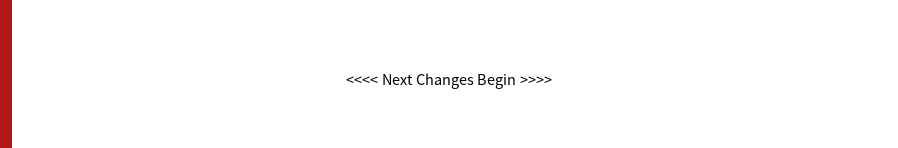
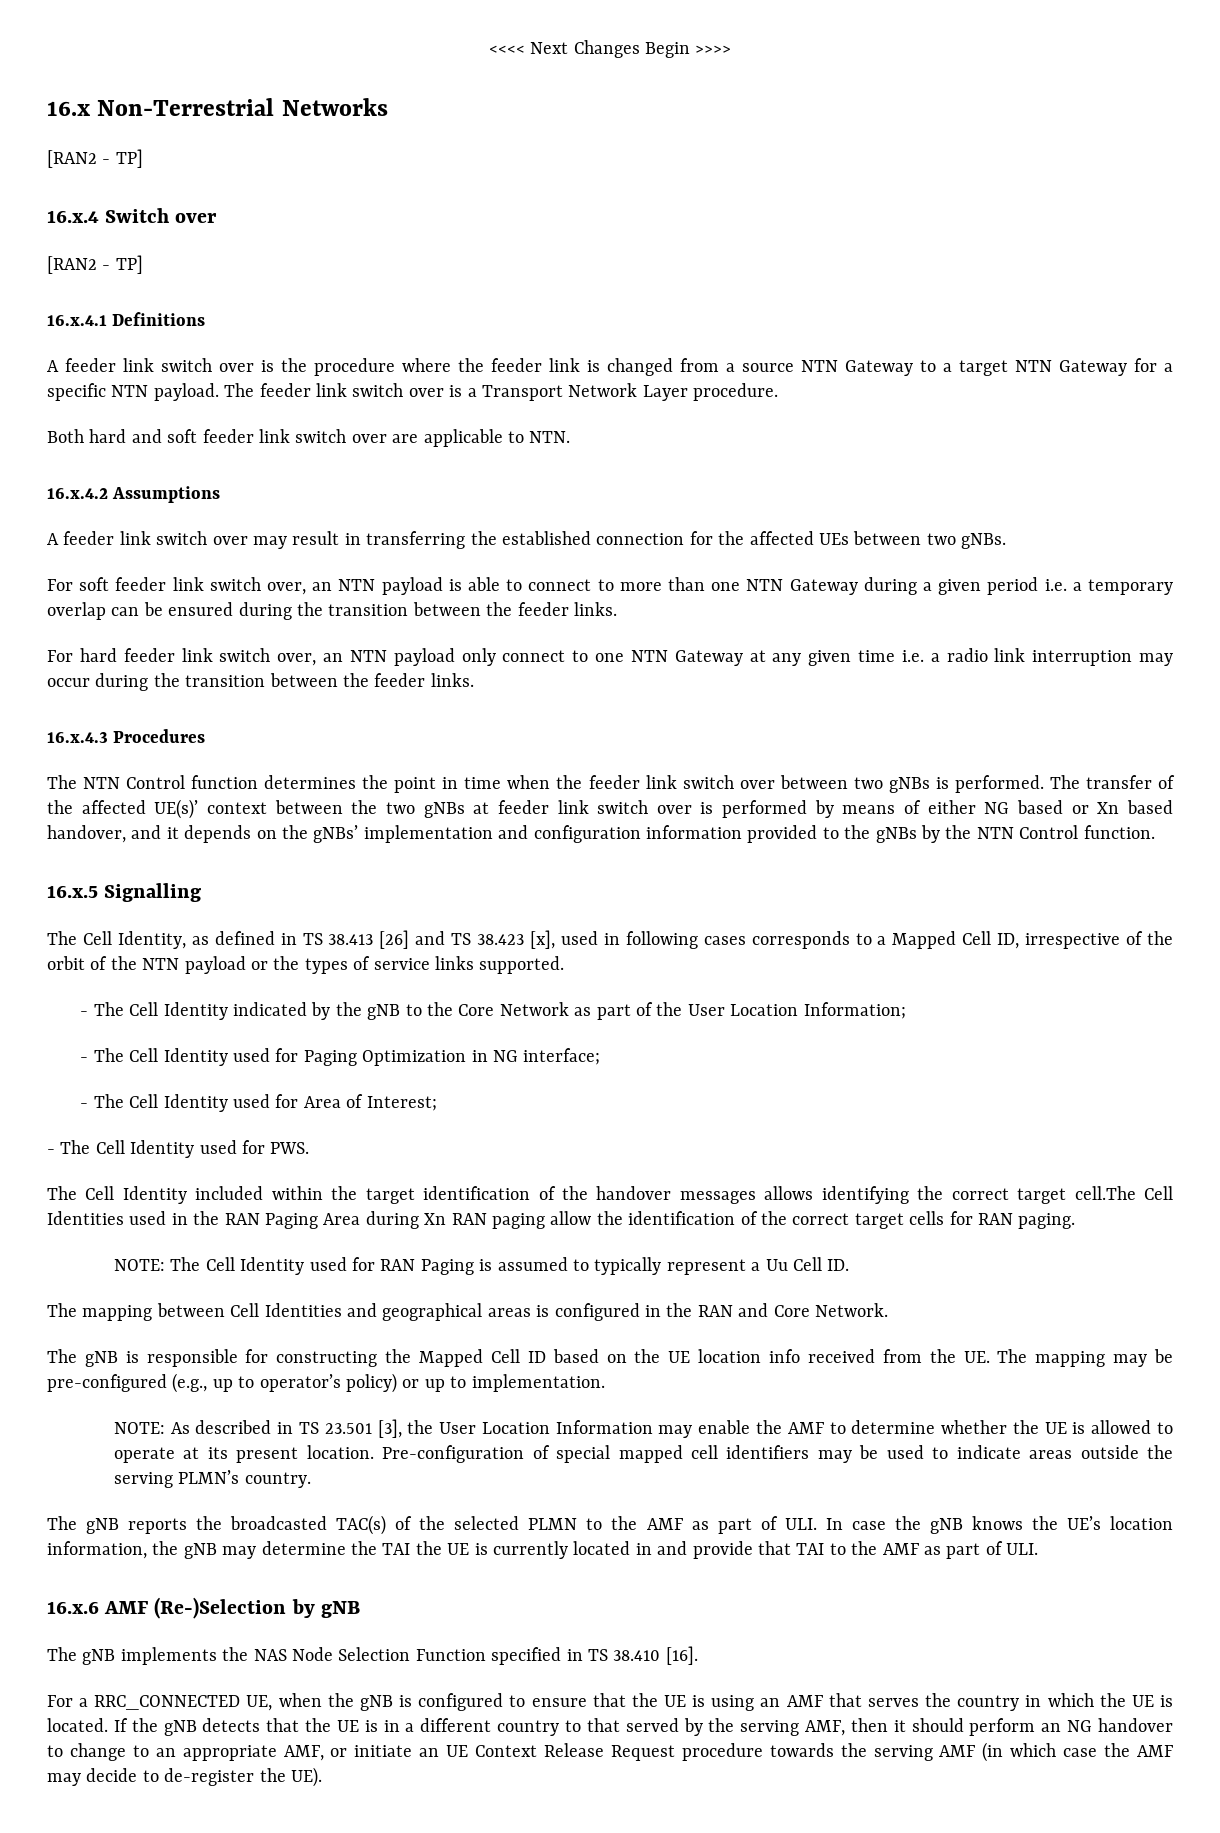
+ 16.x Non-Terrestrial Networks
+ [RAN2 - TP]
+ 16.x.4 Switch over
+ [RAN2 - TP]
+ 16.x.4.1 Definitions
+ A feeder link switch over is the procedure where the feeder link is changed from a source NTN Gateway to a target NTN Gateway for a specific NTN payload. The feeder link switch over is a Transport Network Layer procedure.
+ Both hard and soft feeder link switch over are applicable to NTN.
+ 16.x.4.2 Assumptions
+ A feeder link switch over may result in transferring the established connection for the affected UEs between two gNBs.
+ For soft feeder link switch over, an NTN payload is able to connect to more than one NTN Gateway during a given period i.e. a temporary overlap can be ensured during the transition between the feeder links.
+ For hard feeder link switch over, an NTN payload only connect to one NTN Gateway at any given time i.e. a radio link interruption may occur during the transition between the feeder links.
+ 16.x.4.3 Procedures
+ The NTN Control function determines the point in time when the feeder link switch over between two gNBs is performed. The transfer of the affected UE(s)’ context between the two gNBs at feeder link switch over is performed by means of either NG based or Xn based handover, and it depends on the gNBs’ implementation and configuration information provided to the gNBs by the NTN Control function.
+ 16.x.5 Signalling
+ The Cell Identity, as defined in TS 38.413 [26] and TS 38.423 [x], used in following cases corresponds to a Mapped Cell ID, irrespective of the orbit of the NTN payload or the types of service links supported.
+ - The Cell Identity indicated by the gNB to the Core Network as part of the User Location Information;
+ - The Cell Identity used for Paging Optimization in NG interface;
+ - The Cell Identity used for Area of Interest;
+ - The Cell Identity used for PWS.
+ The Cell Identity included within the target identification of the handover messages allows identifying the correct target cell.The Cell Identities used in the RAN Paging Area during Xn RAN paging allow the identification of the correct target cells for RAN paging.
+ NOTE: The Cell Identity used for RAN Paging is assumed to typically represent a Uu Cell ID.
+ The mapping between Cell Identities and geographical areas is configured in the RAN and Core Network.
+ The gNB is responsible for constructing the Mapped Cell ID based on the UE location info received from the UE. The mapping may be pre-configured (e.g., up to operator’s policy) or up to implementation.
+ NOTE: As described in TS 23.501 [3], the User Location Information may enable the AMF to determine whether the UE is allowed to operate at its present location. Pre-configuration of special mapped cell identifiers may be used to indicate areas outside the serving PLMN’s country.
+ The gNB reports the broadcasted TAC(s) of the selected PLMN to the AMF as part of ULI. In case the gNB knows the UE’s location information, the gNB may determine the TAI the UE is currently located in and provide that TAI to the AMF as part of ULI.
+ 16.x.6 AMF (Re-)Selection by gNB
+ The gNB implements the NAS Node Selection Function specified in TS 38.410 [16].
+ For a RRC_CONNECTED UE, when the gNB is configured to ensure that the UE is using an AMF that serves the country in which the UE is located. If the gNB detects that the UE is in a different country to that served by the serving AMF, then it should perform an NG handover to change to an appropriate AMF, or initiate an UE Context Release Request procedure towards the serving AMF (in which case the AMF may decide to de-register the UE).

